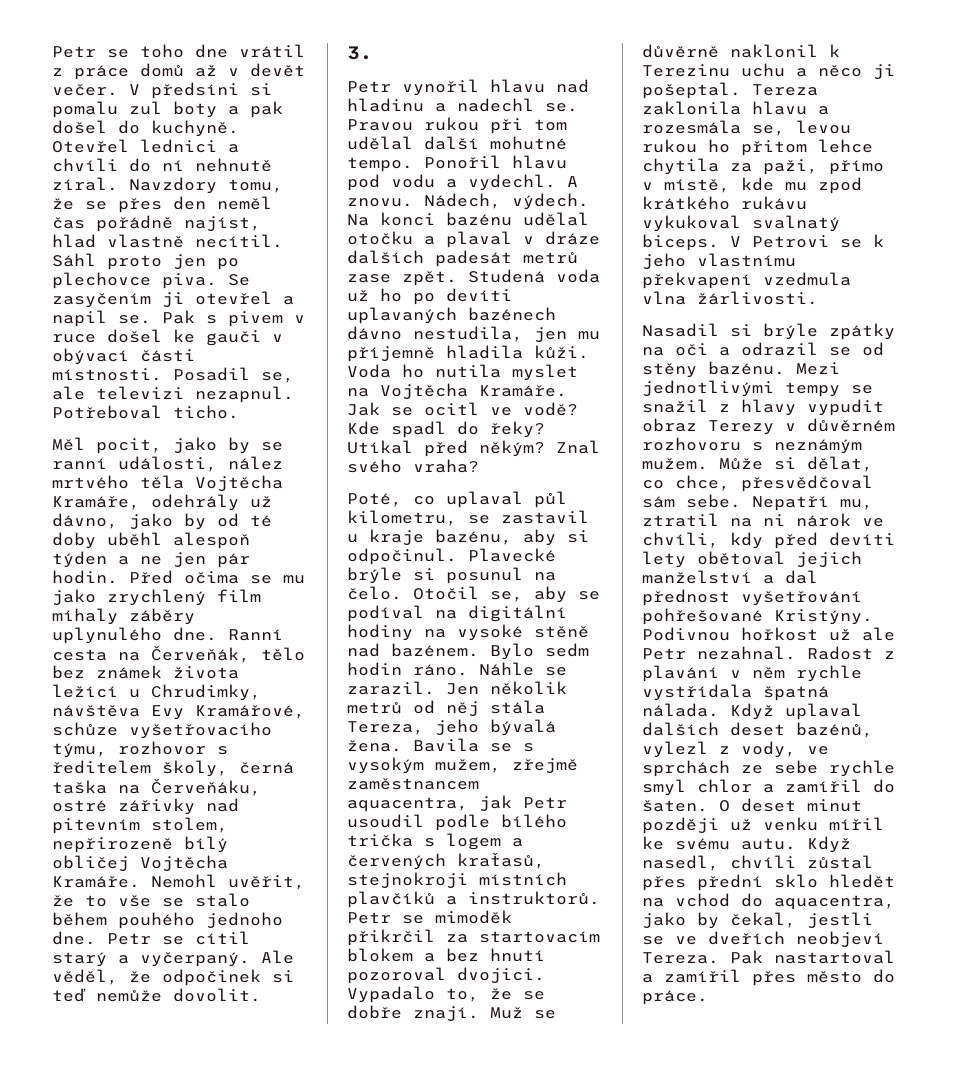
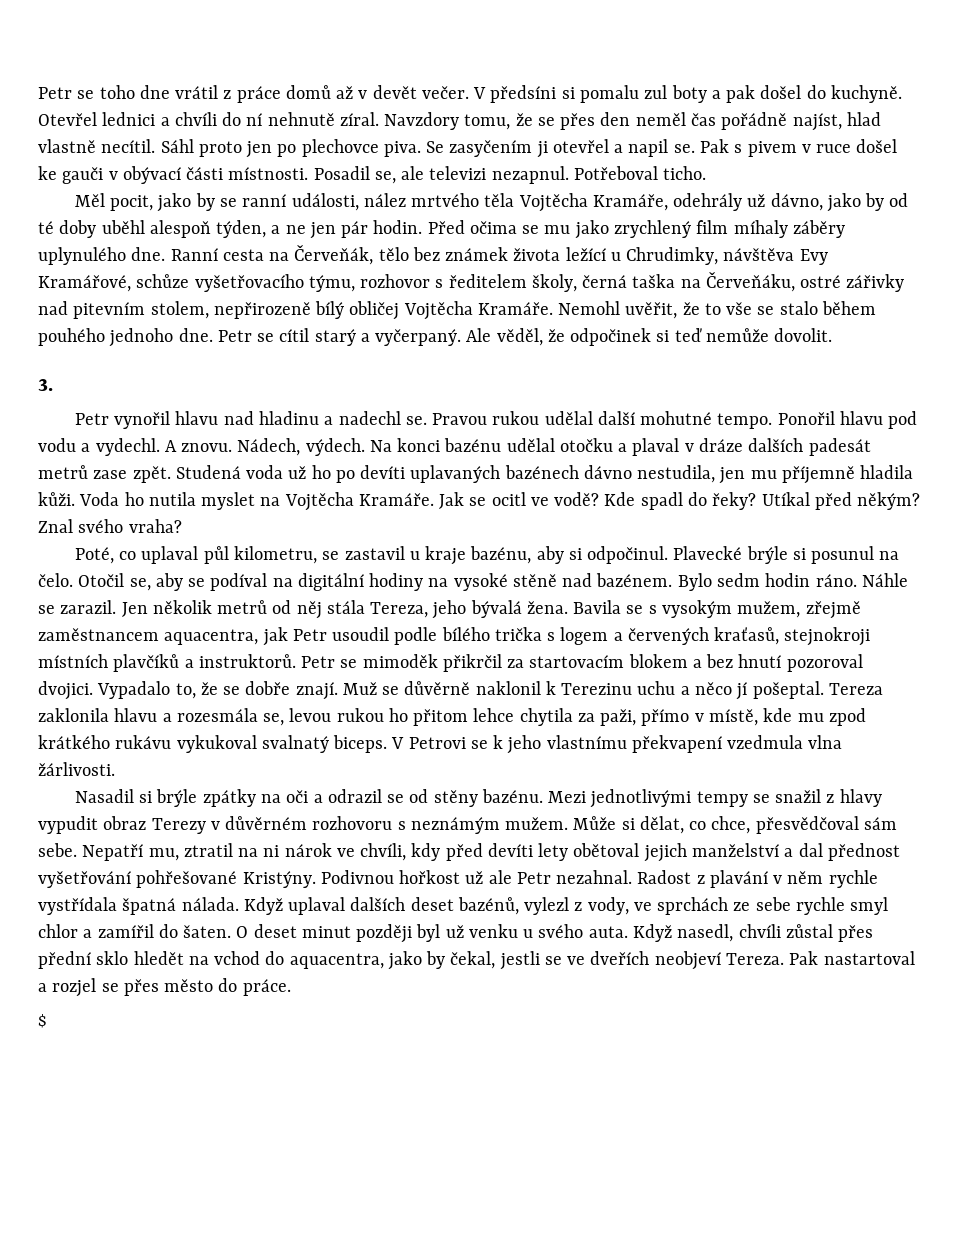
- Měl pocit, jako by se ranní události, nález mrtvého těla Vojtěcha Kramáře, odehrály už dávno, jako by od té doby uběhl alespoň týden a ne jen pár hodin.
+ Měl pocit, jako by se ranní události, nález mrtvého těla Vojtěcha Kramáře, odehrály už dávno, jako by od té doby uběhl alespoň týden, a ne jen pár hodin.
- Pravou rukou při tom udělal další mohutné tempo.
+ Pravou rukou udělal další mohutné tempo.
- Muž se důvěrně naklonil k Terezinu uchu a něco ji pošeptal.
+ Muž se důvěrně naklonil k Terezinu uchu a něco jí pošeptal.
- O deset minut později už venku mířil ke svému autu.
+ O deset minut později byl už venku u svého auta.
- Pak nastartoval a zamířil přes město do práce.
+ Pak nastartoval a rozjel se přes město do práce.
+ $

